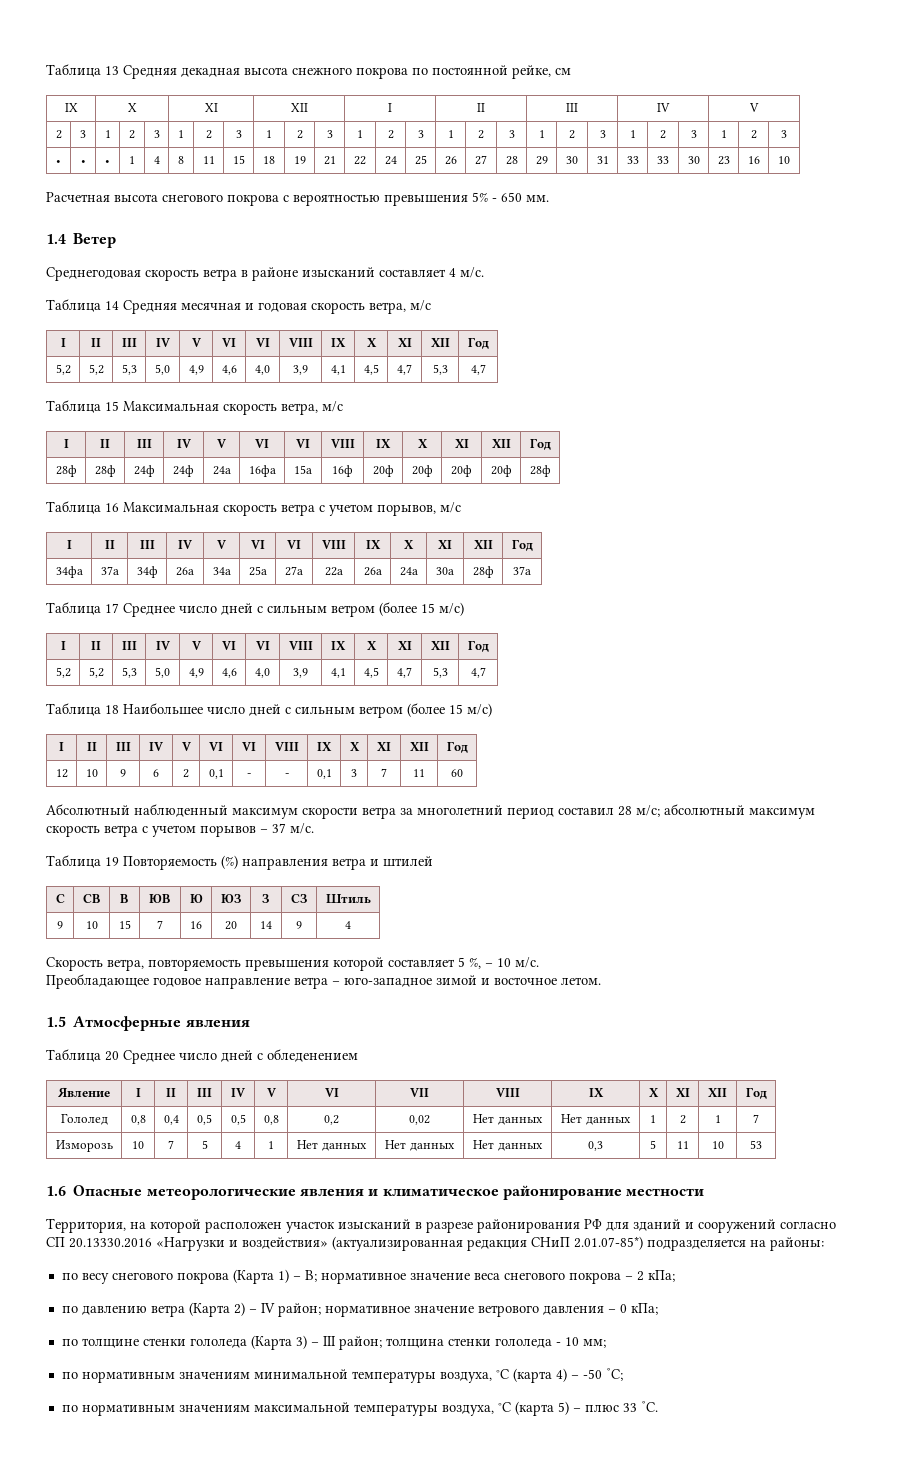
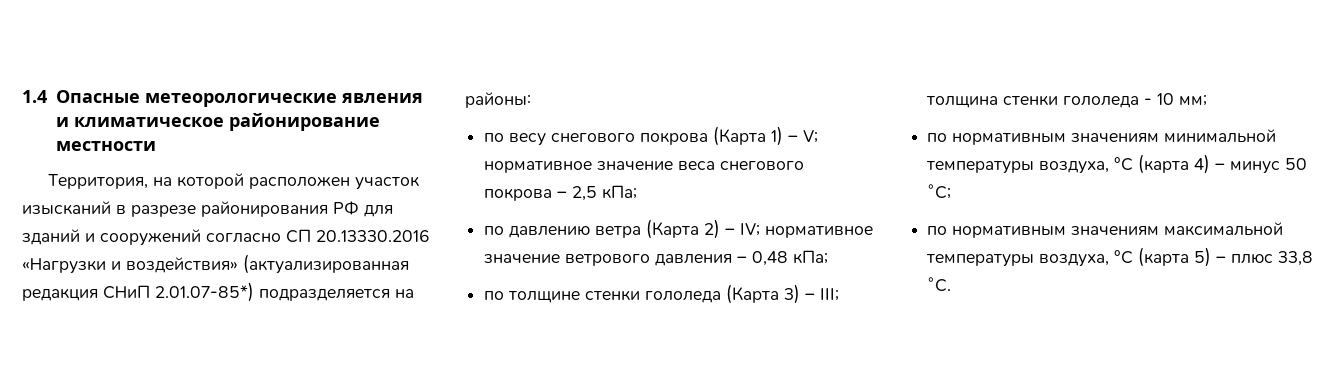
- Таблица 13 Средняя декадная высота снежного покрова по постоянной рейке, см
- IX | X | XI | XII | I | II | III | IV | V
- 2 | 3 | 1 | 2 | 3 | 1 | 2 | 3 | 1 | 2 | 3 | 1 | 2 | 3 | 1 | 2 | 3 | 1 | 2 | 3 | 1 | 2 | 3 | 1 | 2 | 3
- • | • | • | 1 | 4 | 8 | 11 | 15 | 18 | 19 | 21 | 22 | 24 | 25 | 26 | 27 | 28 | 29 | 30 | 31 | 33 | 33 | 30 | 23 | 16 | 10
- Расчетная высота снегового покрова с вероятностью превышения 5% - 650 мм.
- 1.4 Ветер
- Среднегодовая скорость ветра в районе изысканий составляет 4 м/с.
- Таблица 14 Средняя месячная и годовая скорость ветра, м/с
- I | II | III | IV | V | VI | VI | VIII | IX | X | XI | XII | Год
- 5,2 | 5,2 | 5,3 | 5,0 | 4,9 | 4,6 | 4,0 | 3,9 | 4,1 | 4,5 | 4,7 | 5,3 | 4,7
- Таблица 15 Максимальная скорость ветра, м/с
- I | II | III | IV | V | VI | VI | VIII | IX | X | XI | XII | Год
- 28ф | 28ф | 24ф | 24ф | 24а | 16фа | 15а | 16ф | 20ф | 20ф | 20ф | 20ф | 28ф
- Таблица 16 Максимальная скорость ветра с учетом порывов, м/с
- I | II | III | IV | V | VI | VI | VIII | IX | X | XI | XII | Год
- 34фа | 37а | 34ф | 26а | 34а | 25а | 27а | 22а | 26а | 24а | 30а | 28ф | 37а
- Таблица 17 Среднее число дней с сильным ветром (более 15 м/с)
- I | II | III | IV | V | VI | VI | VIII | IX | X | XI | XII | Год
- 5,2 | 5,2 | 5,3 | 5,0 | 4,9 | 4,6 | 4,0 | 3,9 | 4,1 | 4,5 | 4,7 | 5,3 | 4,7
- Таблица 18 Наибольшее число дней с сильным ветром (более 15 м/с)
- I | II | III | IV | V | VI | VI | VIII | IX | X | XI | XII | Год
- 12 | 10 | 9 | 6 | 2 | 0,1 | - | - | 0,1 | 3 | 7 | 11 | 60
- Абсолютный наблюденный максимум скорости ветра за многолетний период составил 28 м/с; абсолютный максимум скорость ветра с учетом порывов – 37 м/с.
- Таблица 19 Повторяемость (%) направления ветра и штилей
- С | СВ | В | ЮВ | Ю | ЮЗ | З | СЗ | Штиль
- 9 | 10 | 15 | 7 | 16 | 20 | 14 | 9 | 4
- Скорость ветра, повторяемость превышения которой составляет 5 %, – 10 м/с.
- Преобладающее годовое направление ветра – юго-западное зимой и восточное летом.
- 1.5 Атмосферные явления
- Таблица 20 Среднее число дней с обледенением
- Явление | I | II | III | IV | V | VI | VII | VIII | IX | X | XI | XII | Год
- Гололед | 0,8 | 0,4 | 0,5 | 0,5 | 0,8 | 0,2 | 0,02 | Нет данных | Нет данных | 1 | 2 | 1 | 7
- Изморозь | 10 | 7 | 5 | 4 | 1 | Нет данных | Нет данных | Нет данных | 0,3 | 5 | 11 | 10 | 53
- 1.6 Опасные метеорологические явления и климатическое районирование местности
+ 1.4 Опасные метеорологические явления и климатическое районирование местности
- по весу снегового покрова (Карта 1) – В; нормативное значение веса снегового покрова – 2 кПа;
+ по весу снегового покрова (Карта 1) – V; нормативное значение веса снегового покрова – 2,5 кПа;
- по давлению ветра (Карта 2) – IV район; нормативное значение ветрового давления – 0 кПа;
+ по давлению ветра (Карта 2) – IV; нормативное значение ветрового давления – 0,48 кПа;
- по толщине стенки гололеда (Карта 3) – III район; толщина стенки гололеда - 10 мм;
+ по толщине стенки гололеда (Карта 3) – III; толщина стенки гололеда - 10 мм;
- по нормативным значениям минимальной температуры воздуха, °С (карта 4) – -50 ˚С;
+ по нормативным значениям минимальной температуры воздуха, °С (карта 4) – минус 50 ˚С;
- по нормативным значениям максимальной температуры воздуха, °С (карта 5) – плюс 33 ˚С.
+ по нормативным значениям максимальной температуры воздуха, °С (карта 5) – плюс 33,8 ˚С.

